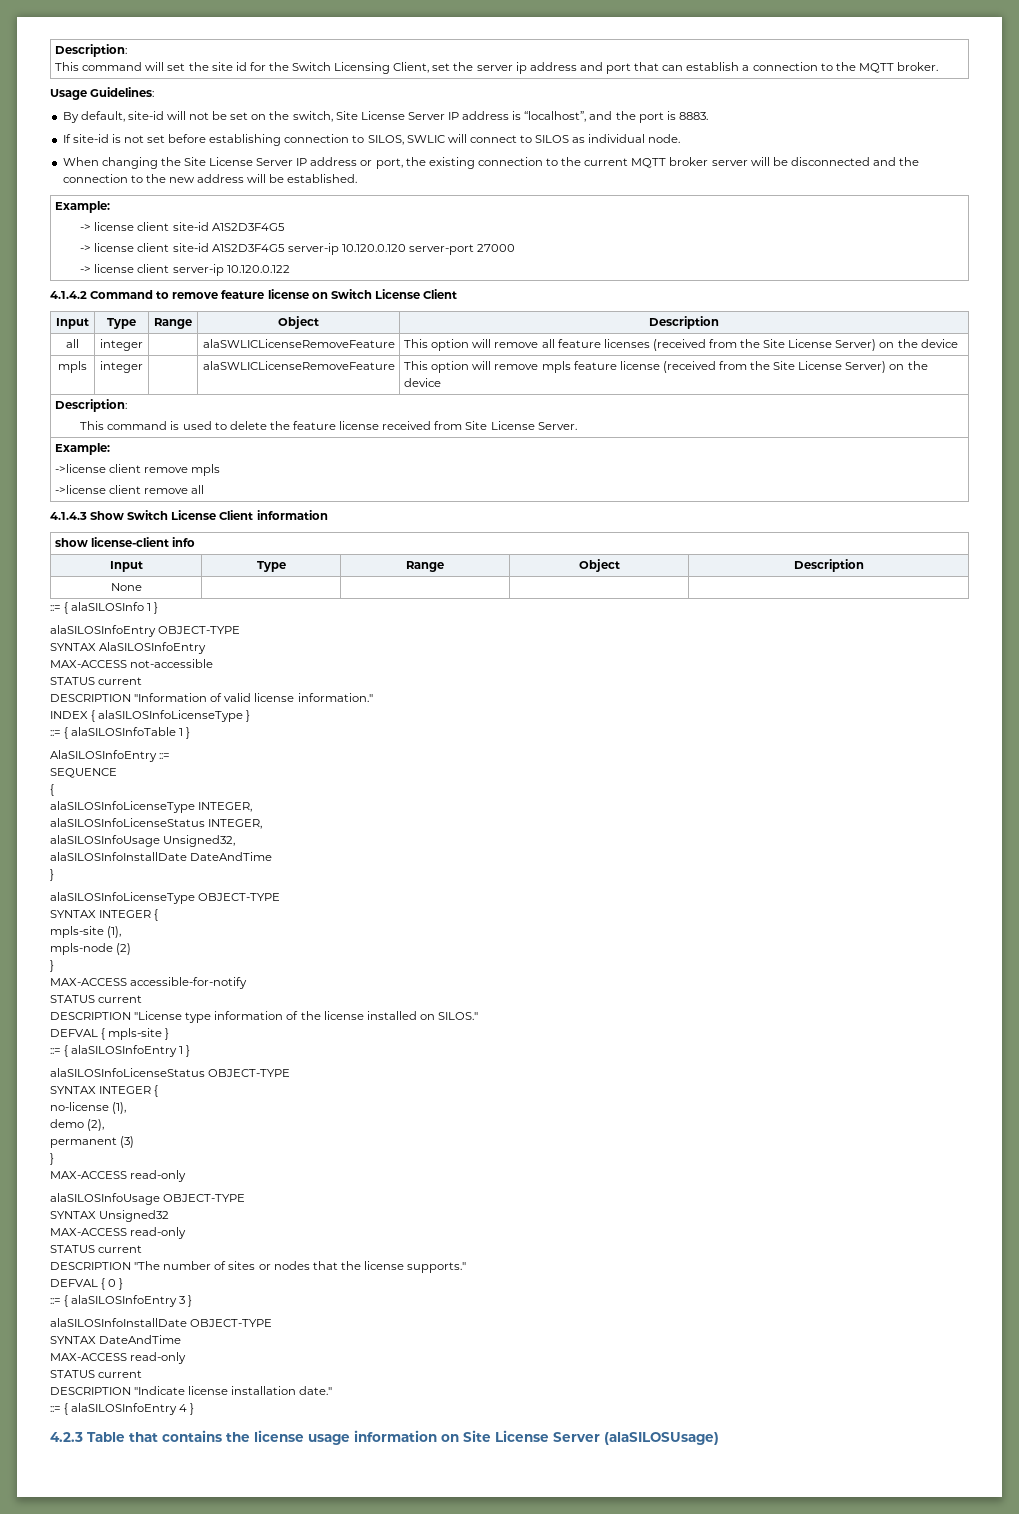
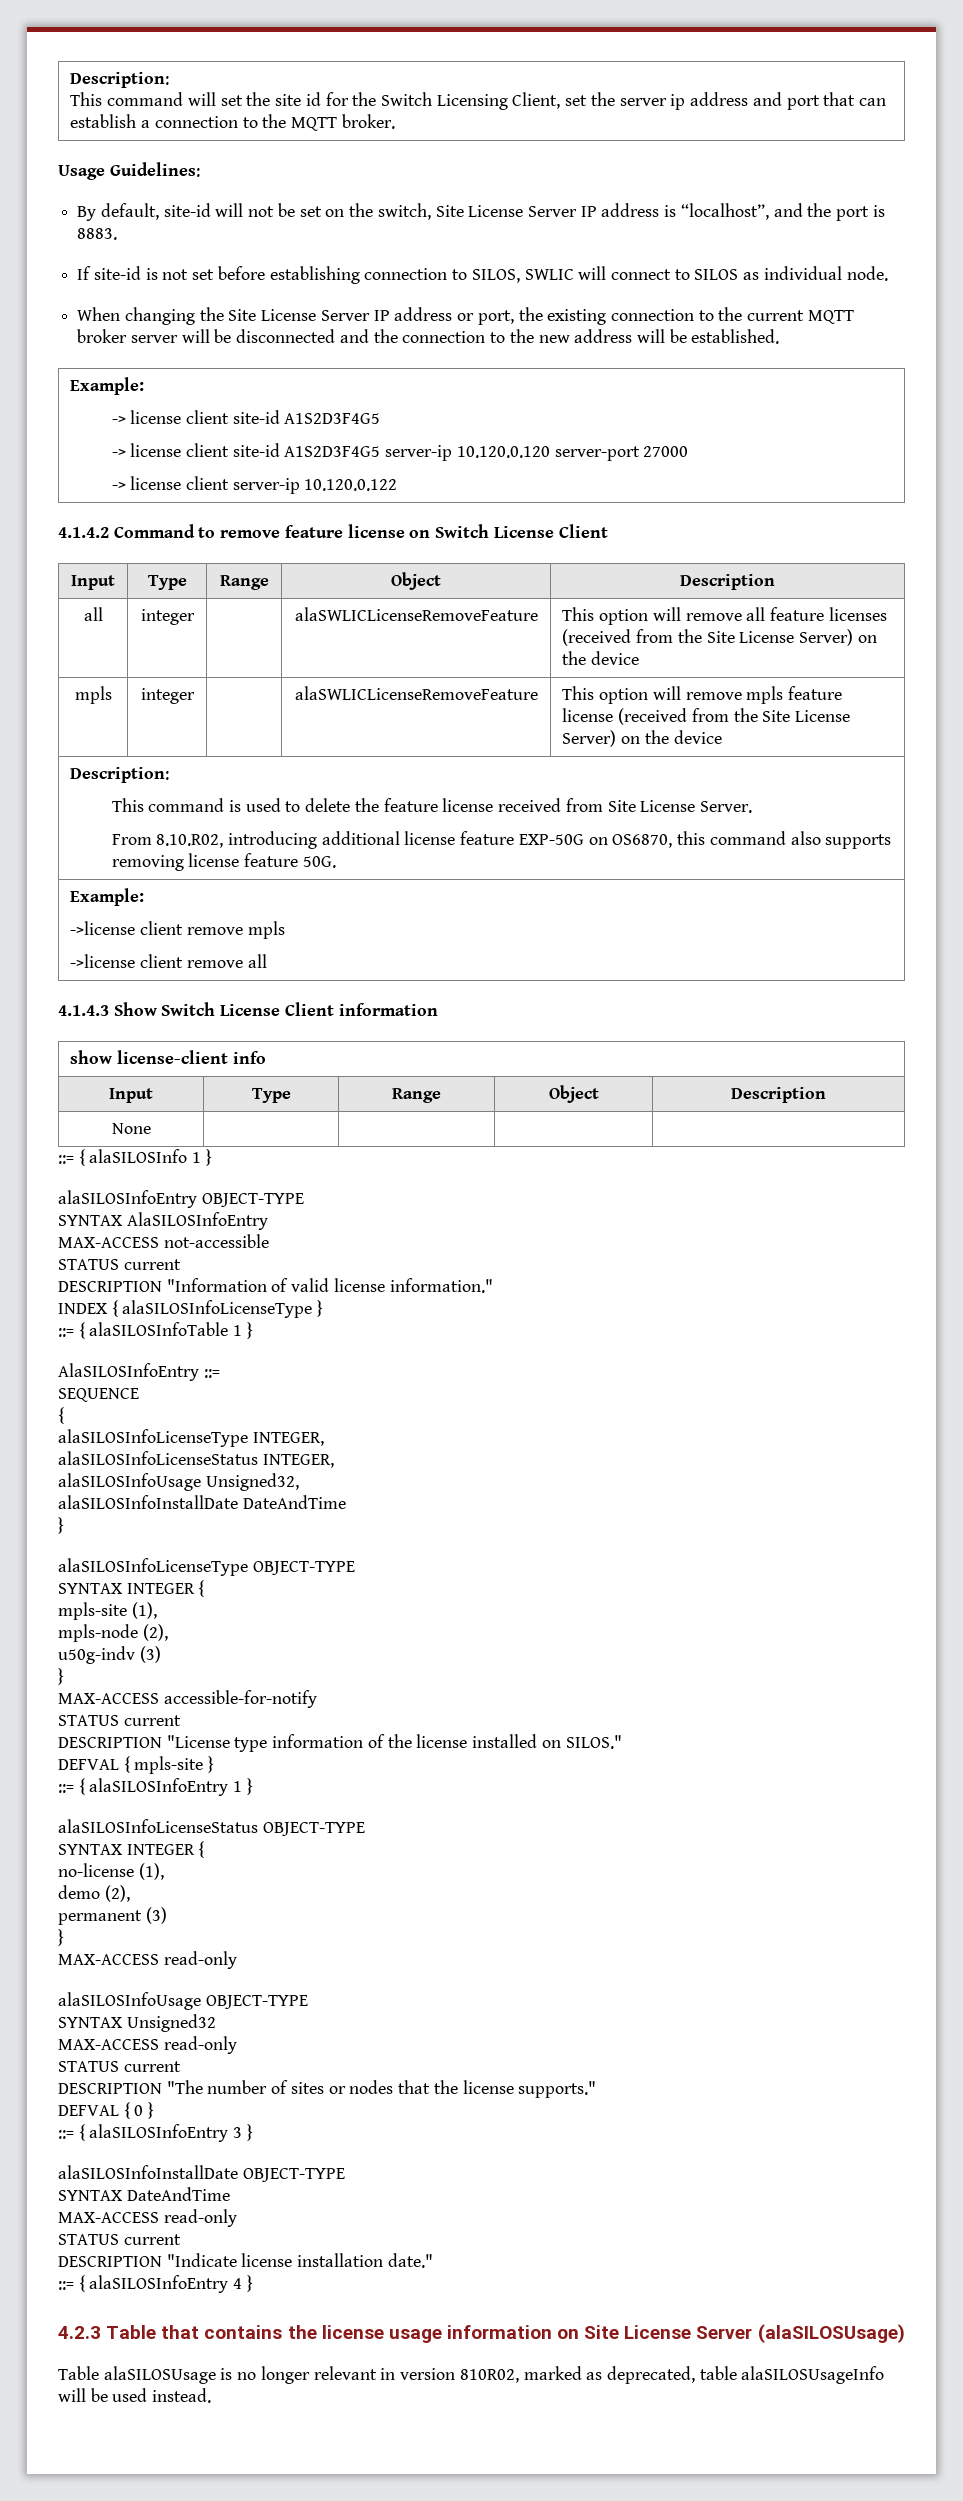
  mpls | integer | | alaSWLICLicenseRemoveFeature | This option will remove mpls feature license (received from the Site License Server) on the device
  Description:
  This command is used to delete the feature license received from Site License Server.
+ From 8.10.R02, introducing additional license feature EXP-50G on OS6870, this command also supports removing license feature 50G.
- mpls-node (2)
+ mpls-node (2),
+ u50g-indv (3)
+ Table alaSILOSUsage is no longer relevant in version 810R02, marked as deprecated, table alaSILOSUsageInfo will be used instead.

